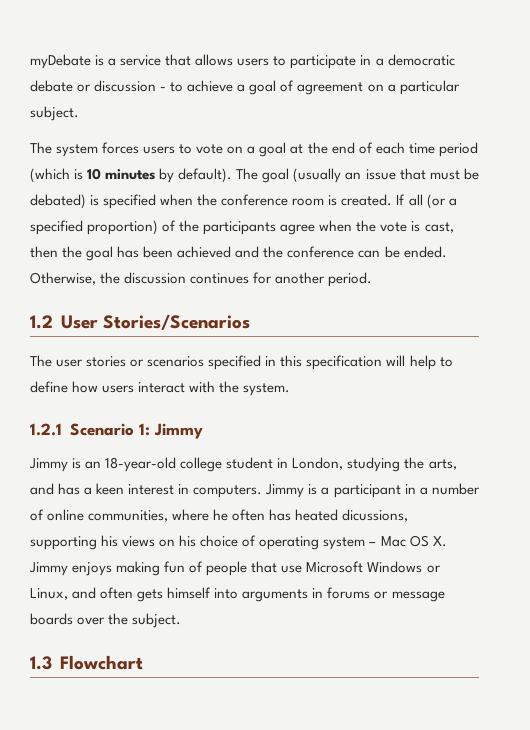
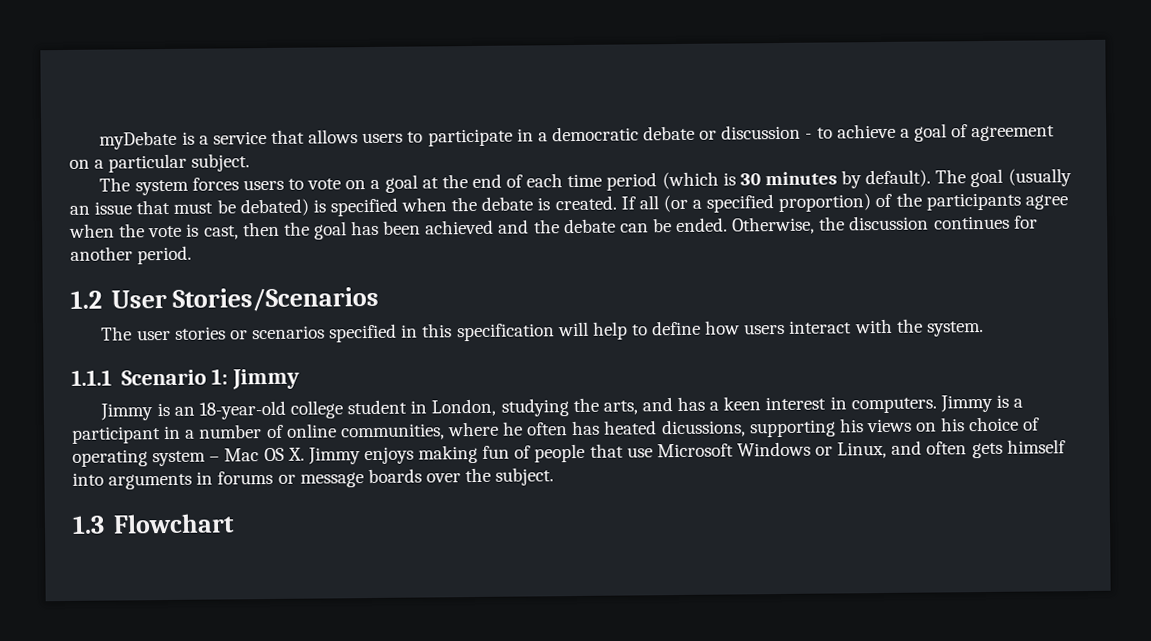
- The system forces users to vote on a goal at the end of each time period (which is 10 minutes by default).
+ The system forces users to vote on a goal at the end of each time period (which is 30 minutes by default).
- The goal (usually an issue that must be debated) is specified when the conference room is created.
+ The goal (usually an issue that must be debated) is specified when the debate is created.
- If all (or a specified proportion) of the participants agree when the vote is cast, then the goal has been achieved and the conference can be ended.
+ If all (or a specified proportion) of the participants agree when the vote is cast, then the goal has been achieved and the debate can be ended.
- 1.2.1 Scenario 1: Jimmy
+ 1.1.1 Scenario 1: Jimmy

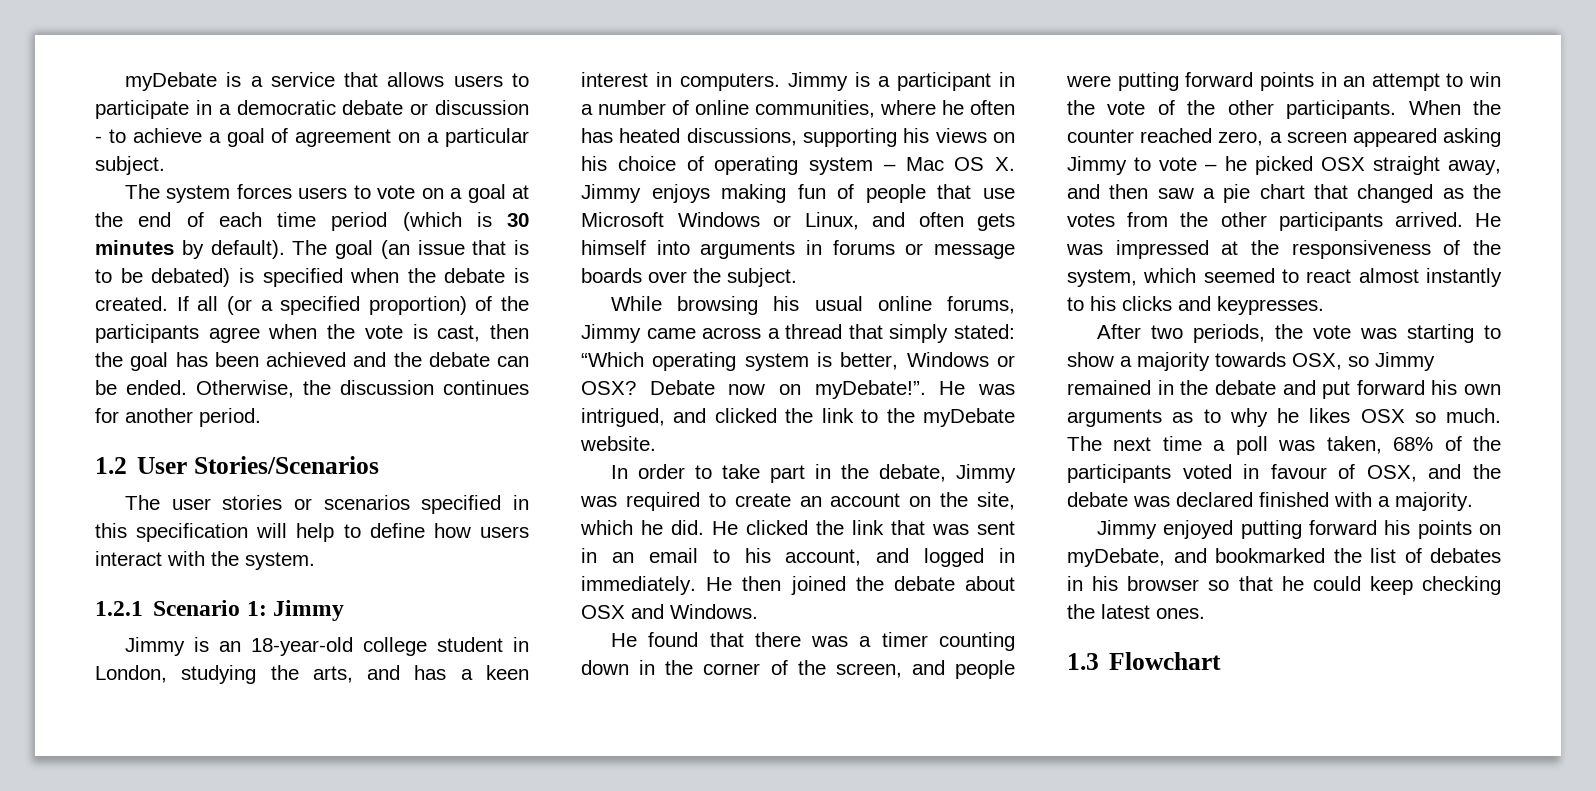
- The goal (usually an issue that must be debated) is specified when the debate is created.
+ The goal (an issue that is to be debated) is specified when the debate is created.
- 1.1.1 Scenario 1: Jimmy
+ 1.2.1 Scenario 1: Jimmy
- Jimmy is a participant in a number of online communities, where he often has heated dicussions, supporting his views on his choice of operating system – Mac OS X. Jimmy enjoys making fun of people that use Microsoft Windows or Linux, and often gets himself into arguments in forums or message boards over the subject.
+ Jimmy is a participant in a number of online communities, where he often has heated discussions, supporting his views on his choice of operating system – Mac OS X. Jimmy enjoys making fun of people that use Microsoft Windows or Linux, and often gets himself into arguments in forums or message boards over the subject.
+ While browsing his usual online forums, Jimmy came across a thread that simply stated: “Which operating system is better, Windows or OSX? Debate now on myDebate!”. He was intrigued, and clicked the link to the myDebate website.
+ In order to take part in the debate, Jimmy was required to create an account on the site, which he did. He clicked the link that was sent in an email to his account, and logged in immediately. He then joined the debate about OSX and Windows.
+ He found that there was a timer counting down in the corner of the screen, and people were putting forward points in an attempt to win the vote of the other participants. When the counter reached zero, a screen appeared asking Jimmy to vote – he picked OSX straight away, and then saw a pie chart that changed as the votes from the other participants arrived. He was impressed at the responsiveness of the system, which seemed to react almost instantly to his clicks and keypresses.
+ After two periods, the vote was starting to show a majority towards OSX, so Jimmy remained in the debate and put forward his own arguments as to why he likes OSX so much. The next time a poll was taken, 68% of the participants voted in favour of OSX, and the debate was declared finished with a majority.
+ Jimmy enjoyed putting forward his points on myDebate, and bookmarked the list of debates in his browser so that he could keep checking the latest ones.

